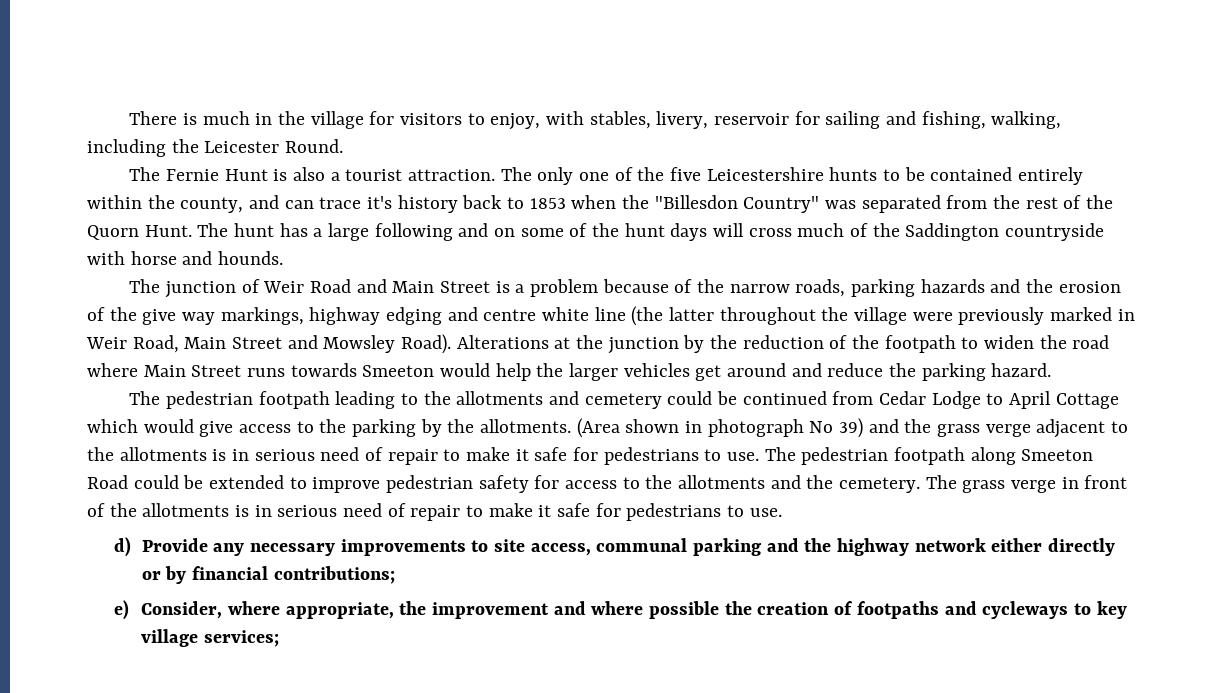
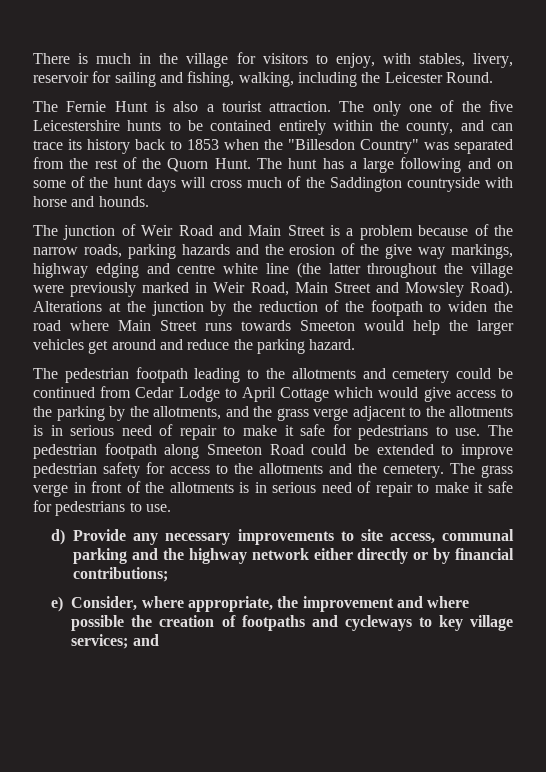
- The only one of the five Leicestershire hunts to be contained entirely within the county, and can trace it's history back to 1853 when the "Billesdon Country" was separated from the rest of the Quorn Hunt.
+ The only one of the five Leicestershire hunts to be contained entirely within the county, and can trace its history back to 1853 when the "Billesdon Country" was separated from the rest of the Quorn Hunt.
- The pedestrian footpath leading to the allotments and cemetery could be continued from Cedar Lodge to April Cottage which would give access to the parking by the allotments. (Area shown in photograph No 39) and the grass verge adjacent to the allotments is in serious need of repair to make it safe for pedestrians to use.
+ The pedestrian footpath leading to the allotments and cemetery could be continued from Cedar Lodge to April Cottage which would give access to the parking by the allotments, and the grass verge adjacent to the allotments is in serious need of repair to make it safe for pedestrians to use.
- e) Consider, where appropriate, the improvement and where possible the creation of footpaths and cycleways to key village services;
+ e) Consider, where appropriate, the improvement and where possible the creation of footpaths and cycleways to key village services; and

